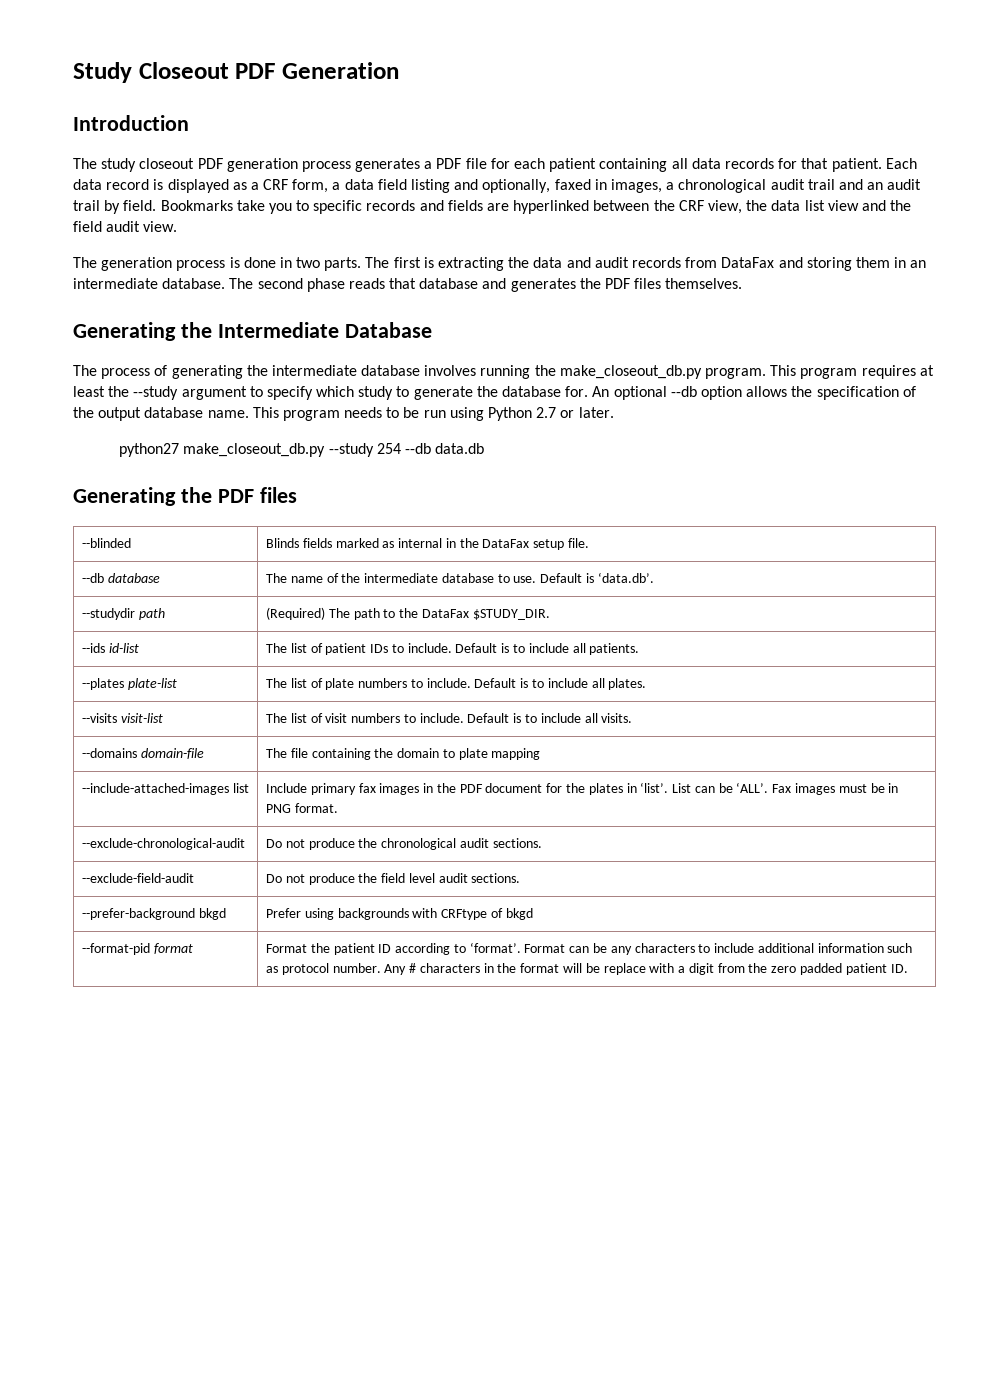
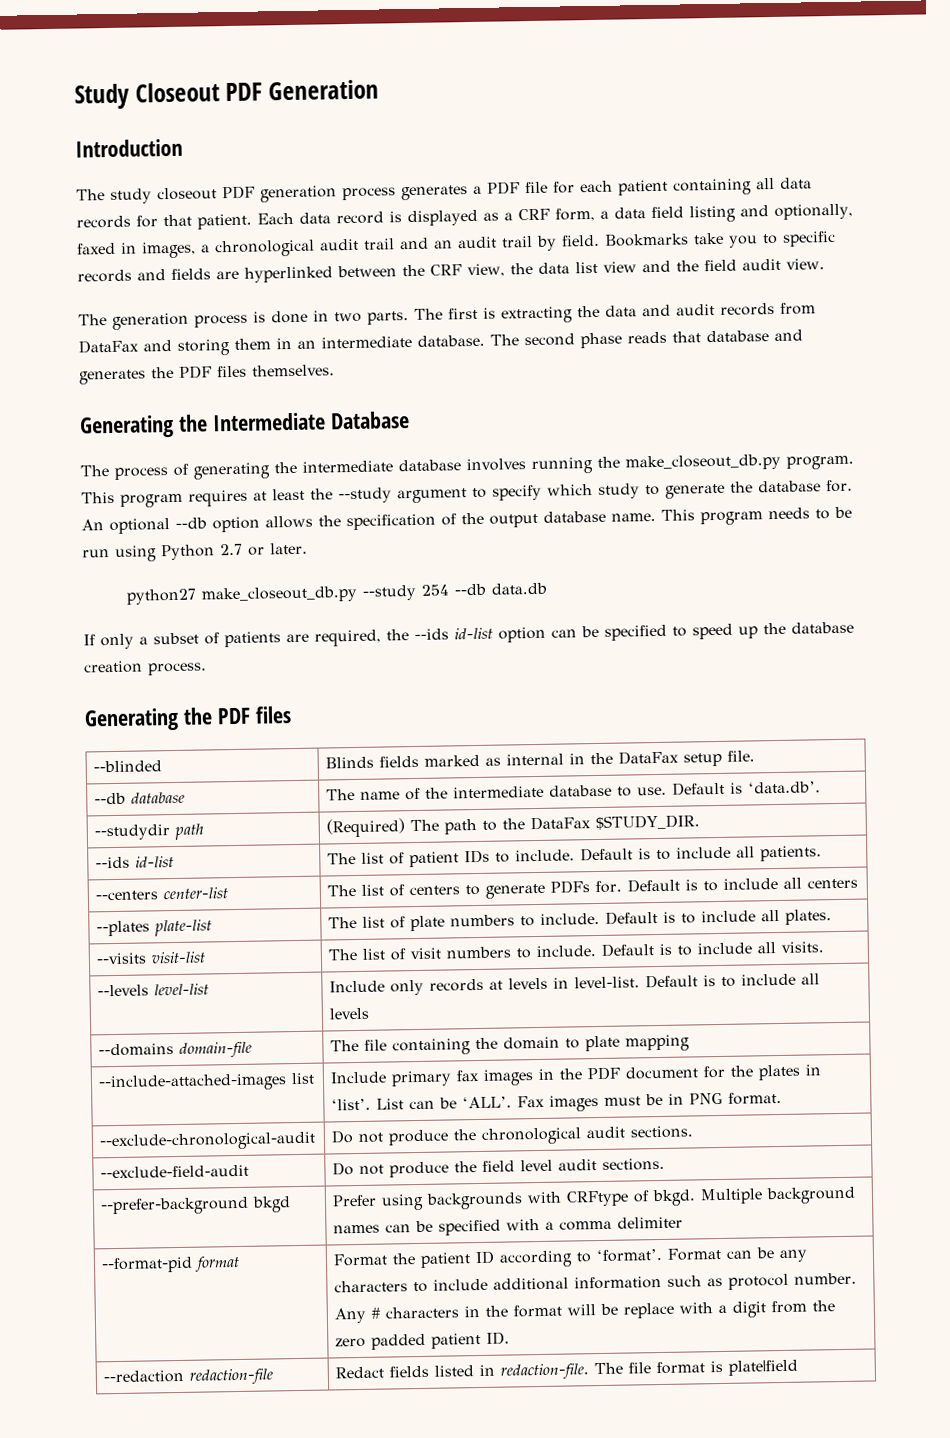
+ If only a subset of patients are required, the --ids id-list option can be specified to speed up the database creation process.
+ --centers center-list | The list of centers to generate PDFs for. Default is to include all centers
+ --levels level-list | Include only records at levels in level-list. Default is to include all levels
- --prefer-background bkgd | Prefer using backgrounds with CRFtype of bkgd
+ --prefer-background bkgd | Prefer using backgrounds with CRFtype of bkgd. Multiple background names can be specified with a comma delimiter
+ --redaction redaction-file | Redact fields listed in redaction-file. The file format is plate|field

